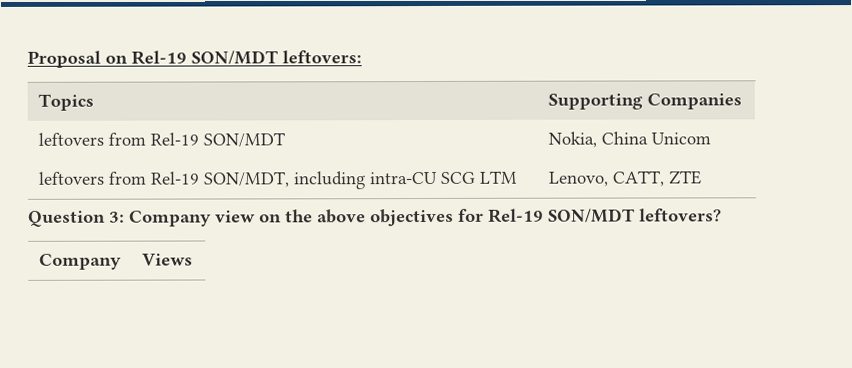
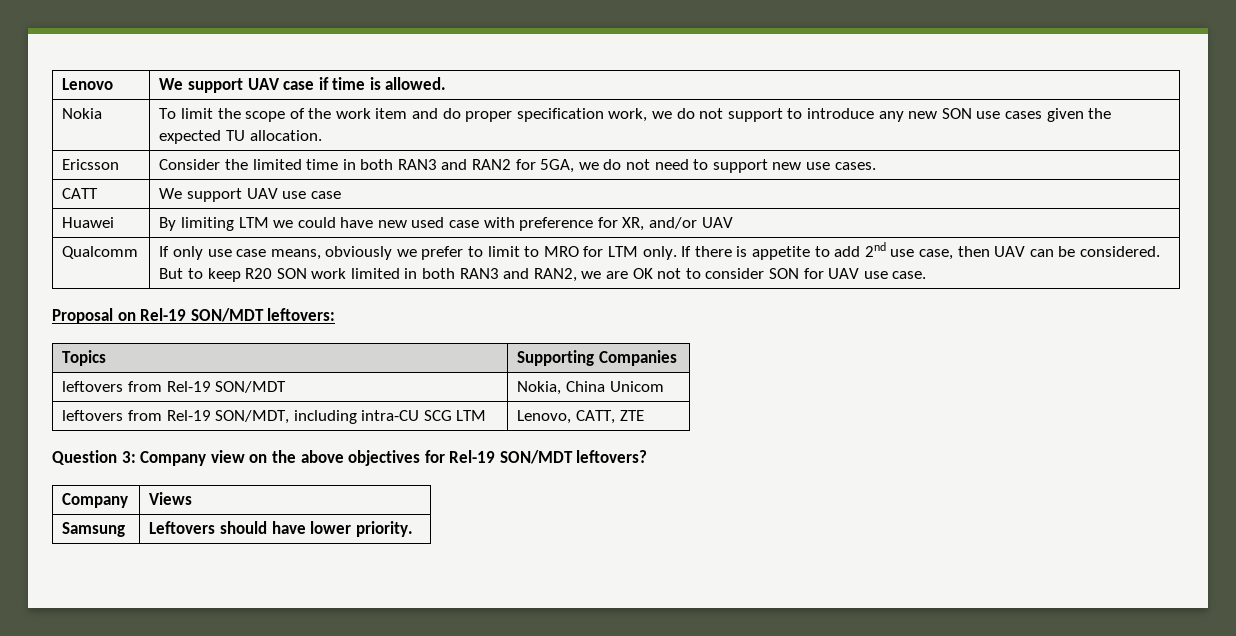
+ Lenovo | We support UAV case if time is allowed.
+ Nokia | To limit the scope of the work item and do proper specification work, we do not support to introduce any new SON use cases given the expected TU allocation.
+ Ericsson | Consider the limited time in both RAN3 and RAN2 for 5GA, we do not need to support new use cases.
+ CATT | We support UAV use case
+ Huawei | By limiting LTM we could have new used case with preference for XR, and/or UAV
+ Qualcomm | If only use case means, obviously we prefer to limit to MRO for LTM only. If there is appetite to add 2nd use case, then UAV can be considered. But to keep R20 SON work limited in both RAN3 and RAN2, we are OK not to consider SON for UAV use case.
+ Samsung | Leftovers should have lower priority.

